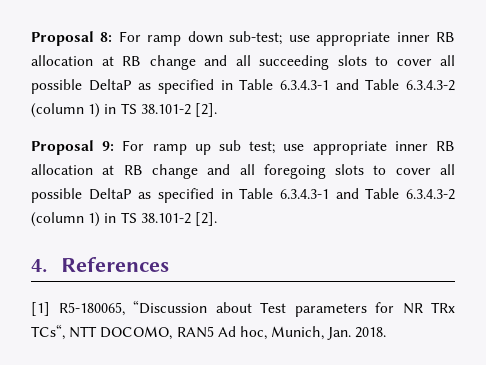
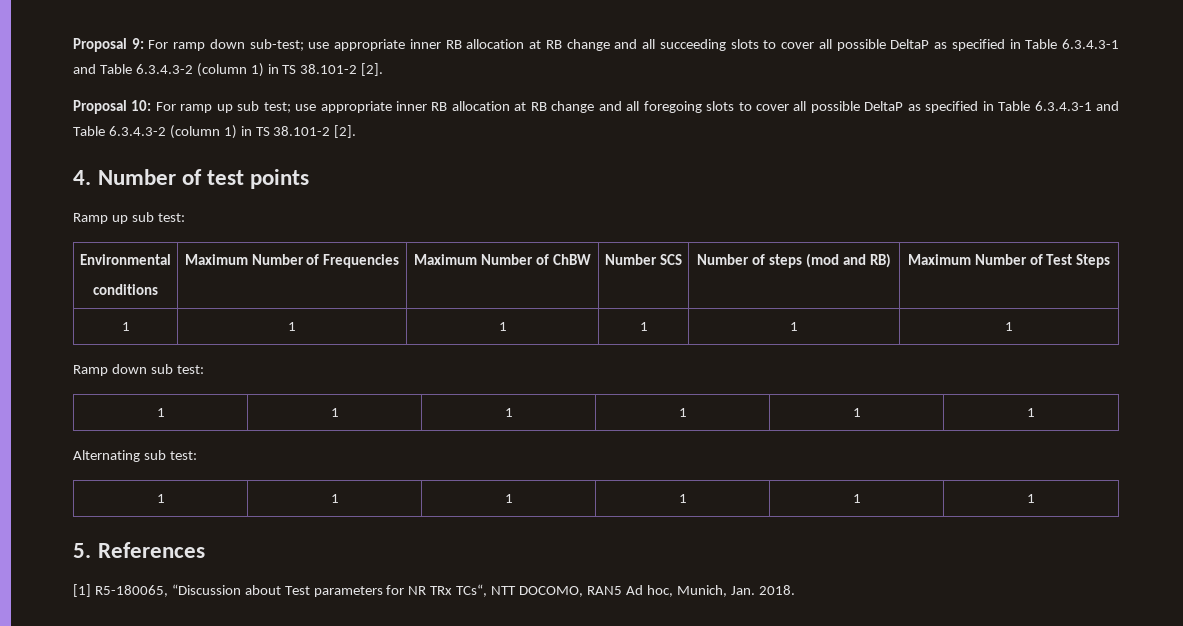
- Proposal 8: For ramp down sub-test; use appropriate inner RB allocation at RB change and all succeeding slots to cover all possible DeltaP as specified in Table 6.3.4.3-1 and Table 6.3.4.3-2 (column 1) in TS 38.101-2 [2].
+ Proposal 9: For ramp down sub-test; use appropriate inner RB allocation at RB change and all succeeding slots to cover all possible DeltaP as specified in Table 6.3.4.3-1 and Table 6.3.4.3-2 (column 1) in TS 38.101-2 [2].
- Proposal 9: For ramp up sub test; use appropriate inner RB allocation at RB change and all foregoing slots to cover all possible DeltaP as specified in Table 6.3.4.3-1 and Table 6.3.4.3-2 (column 1) in TS 38.101-2 [2].
+ Proposal 10: For ramp up sub test; use appropriate inner RB allocation at RB change and all foregoing slots to cover all possible DeltaP as specified in Table 6.3.4.3-1 and Table 6.3.4.3-2 (column 1) in TS 38.101-2 [2].
- 4. References
+ 4. Number of test points
+ Ramp up sub test:
+ Environmental
+ conditions | Maximum Number of Frequencies | Maximum Number of ChBW | Number SCS | Number of steps (mod and RB) | Maximum Number of Test Steps
+ 1 | 1 | 1 | 1 | 1 | 1
+ Ramp down sub test:
+ 1 | 1 | 1 | 1 | 1 | 1
+ Alternating sub test:
+ 1 | 1 | 1 | 1 | 1 | 1
+ 5. References

